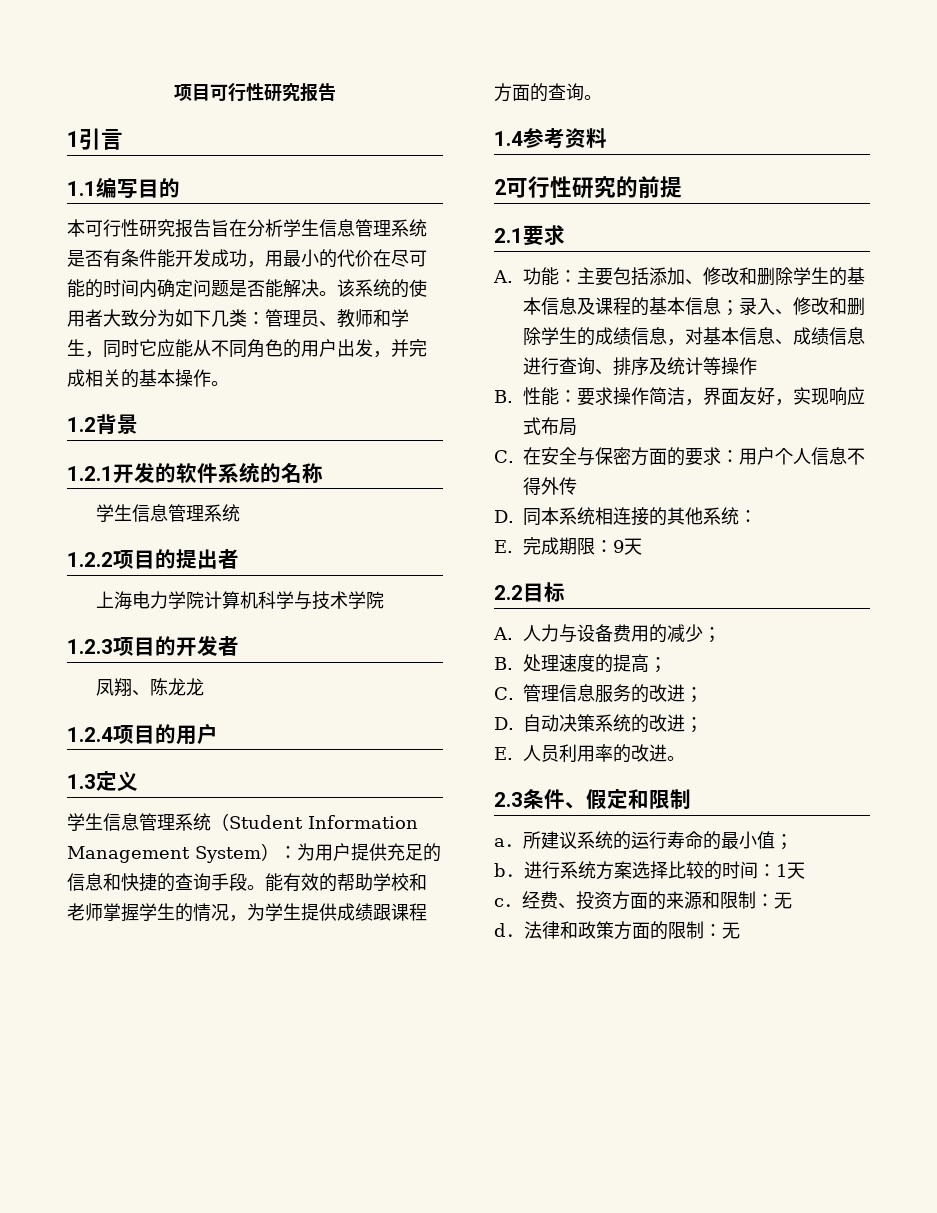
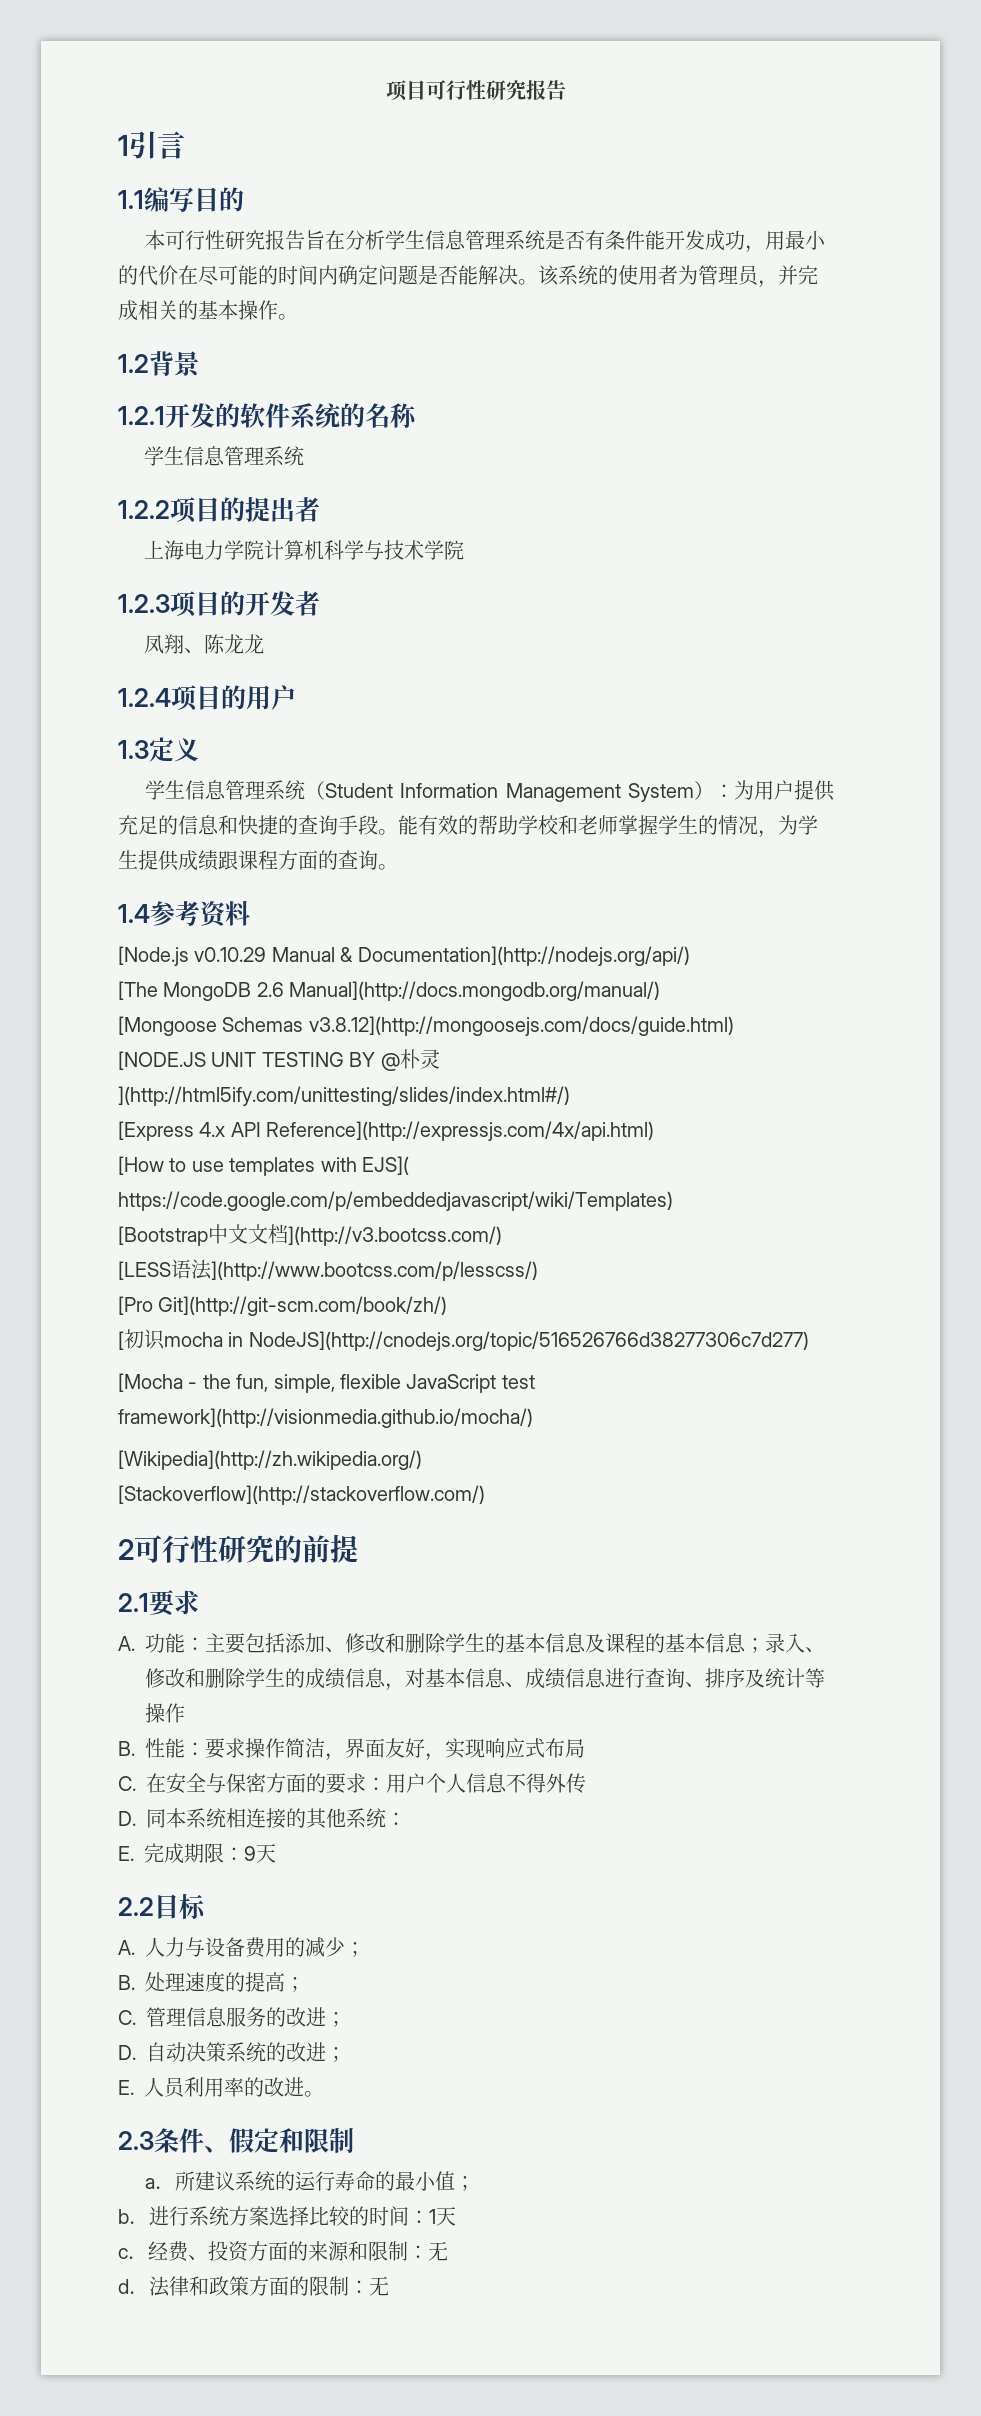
- 该系统的使用者大致分为如下几类：管理员、教师和学生，同时它应能从不同角色的用户出发，并完成相关的基本操作。
+ 该系统的使用者为管理员，并完成相关的基本操作。
+ [Node.js v0.10.29 Manual & Documentation](http://nodejs.org/api/)
+ [The MongoDB 2.6 Manual](http://docs.mongodb.org/manual/)
+ [Mongoose Schemas v3.8.12](http://mongoosejs.com/docs/guide.html)
+ [NODE.JS UNIT TESTING BY @朴灵](http://html5ify.com/unittesting/slides/index.html#/)
+ [Express 4.x API Reference](http://expressjs.com/4x/api.html)
+ [How to use templates with EJS]( https://code.google.com/p/embeddedjavascript/wiki/Templates)
+ [Bootstrap中文文档](http://v3.bootcss.com/)
+ [LESS语法](http://www.bootcss.com/p/lesscss/)
+ [Pro Git](http://git-scm.com/book/zh/)
+ [初识mocha in NodeJS](http://cnodejs.org/topic/516526766d38277306c7d277)
+ [Mocha - the fun, simple, flexible JavaScript test framework](http://visionmedia.github.io/mocha/)
+ [Wikipedia](http://zh.wikipedia.org/)
+ [Stackoverflow](http://stackoverflow.com/)

